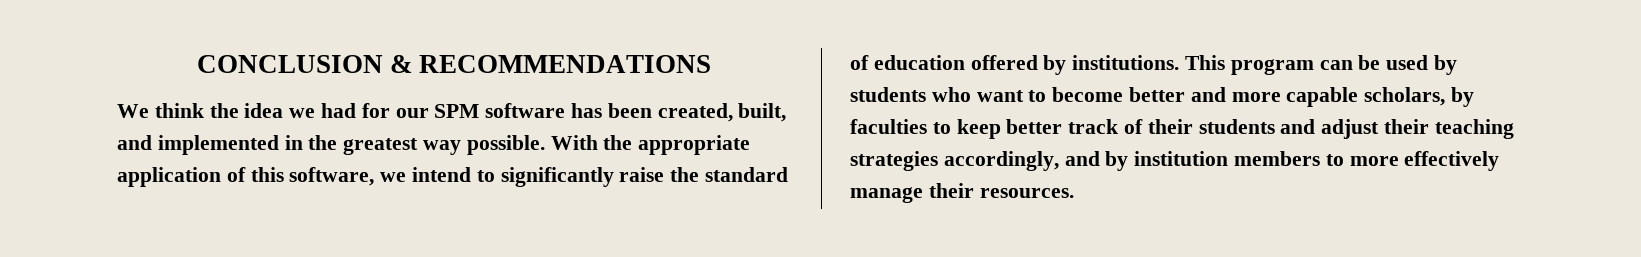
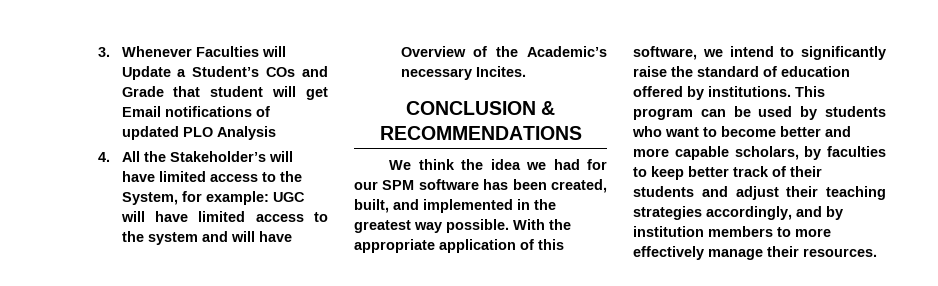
+ 3. Whenever Faculties will Update a Student’s COs and Grade that student will get Email notifications of updated PLO Analysis
+ 4. All the Stakeholder’s will have limited access to the System, for example: UGC will have limited access to the system and will have Overview of the Academic’s necessary Incites.

